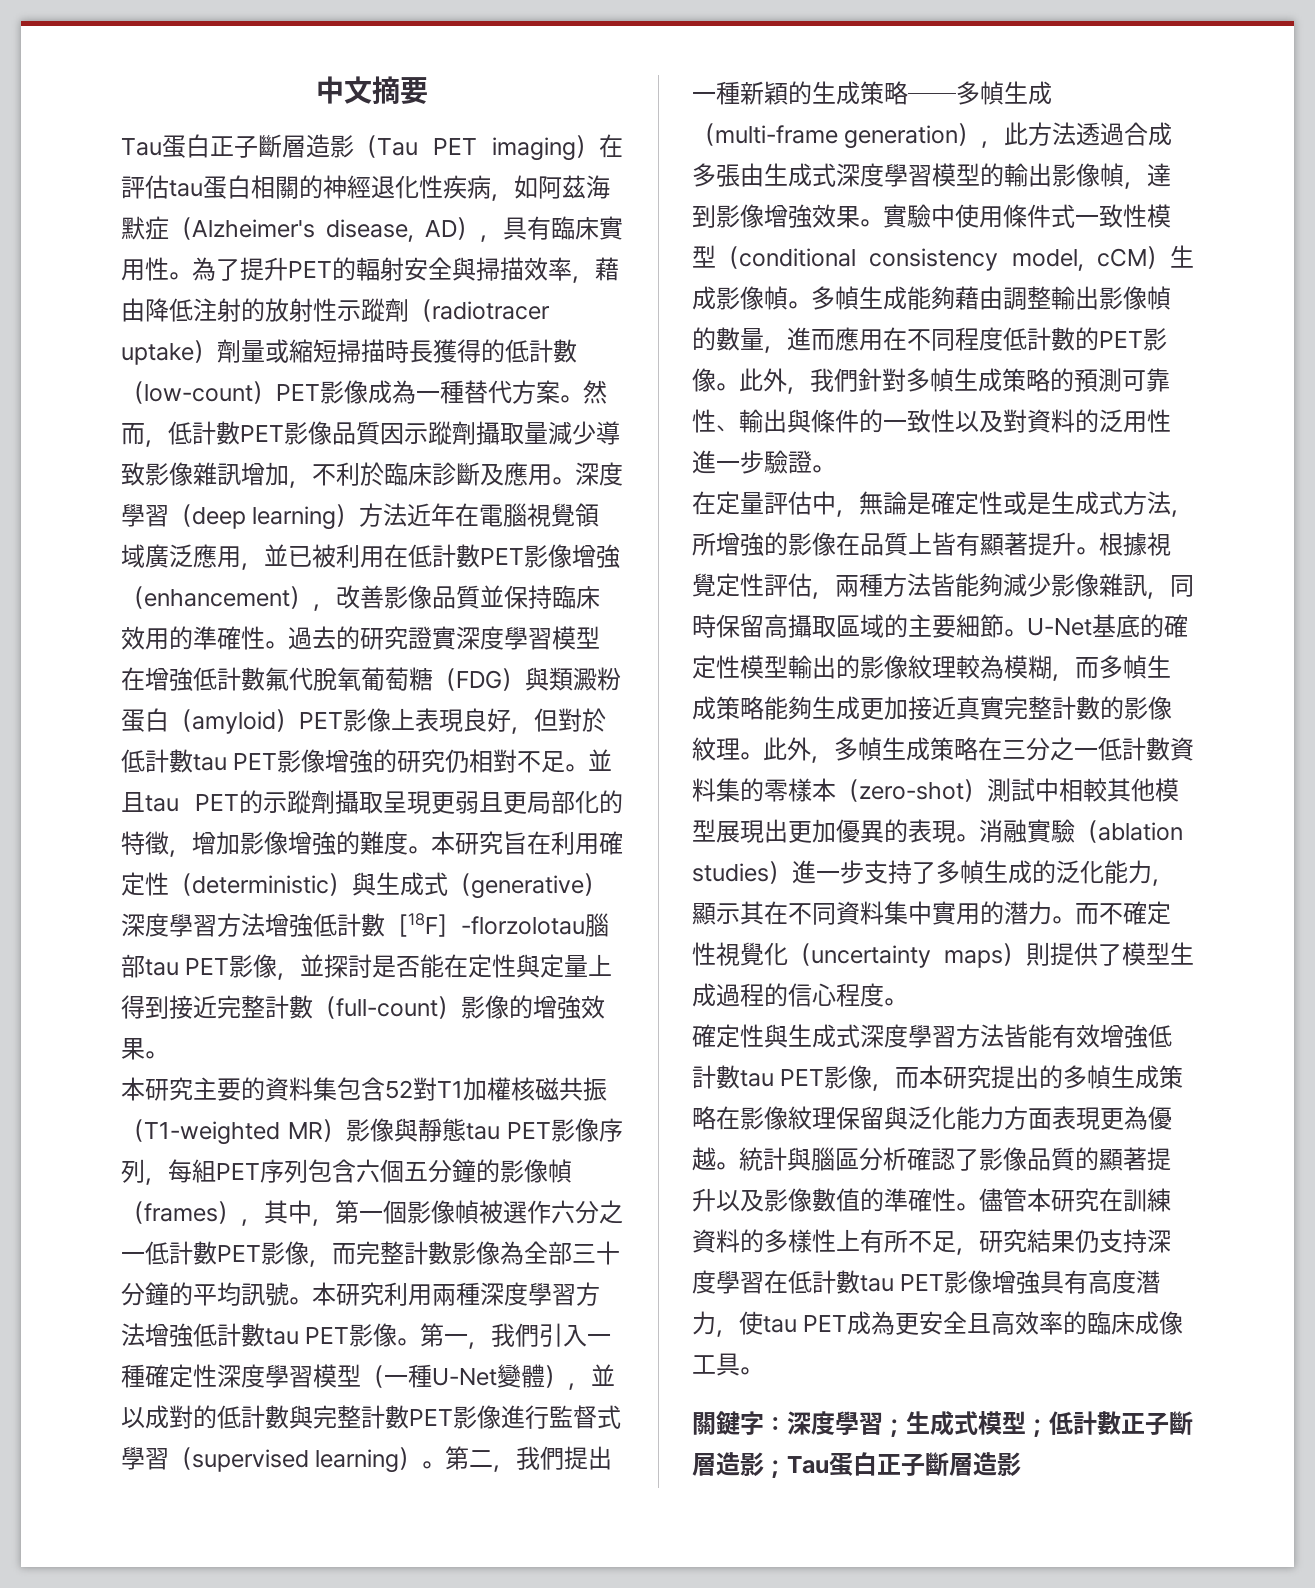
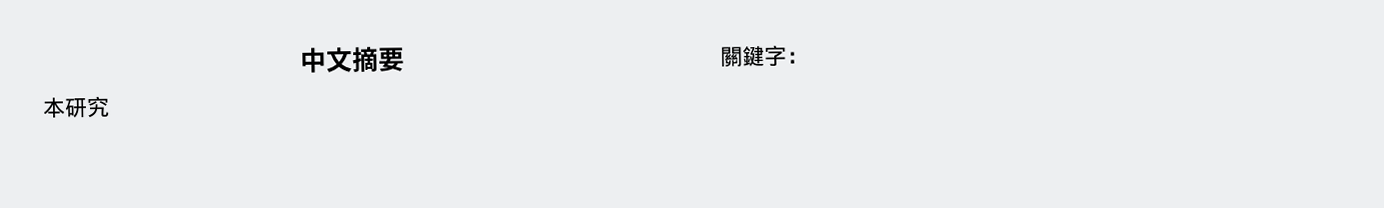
- Tau蛋白正子斷層造影（Tau PET imaging）在評估tau蛋白相關的神經退化性疾病，如阿茲海默症（Alzheimer's disease, AD），具有臨床實用性。為了提升PET的輻射安全與掃描效率，藉由降低注射的放射性示蹤劑（radiotracer uptake）劑量或縮短掃描時長獲得的低計數（low-count）PET影像成為一種替代方案。然而，低計數PET影像品質因示蹤劑攝取量減少導致影像雜訊增加，不利於臨床診斷及應用。深度學習（deep learning）方法近年在電腦視覺領域廣泛應用，並已被利用在低計數PET影像增強（enhancement），改善影像品質並保持臨床效用的準確性。過去的研究證實深度學習模型在增強低計數氟代脫氧葡萄糖（FDG）與類澱粉蛋白（amyloid）PET影像上表現良好，但對於低計數tau PET影像增強的研究仍相對不足。並且tau PET的示蹤劑攝取呈現更弱且更局部化的特徵，增加影像增強的難度。本研究旨在利用確定性（deterministic）與生成式（generative）深度學習方法增強低計數［18F］-florzolotau腦部tau PET影像，並探討是否能在定性與定量上得到接近完整計數（full-count）影像的增強效果。
- 本研究主要的資料集包含52對T1加權核磁共振（T1-weighted MR）影像與靜態tau PET影像序列，每組PET序列包含六個五分鐘的影像幀（frames），其中，第一個影像幀被選作六分之一低計數PET影像，而完整計數影像為全部三十分鐘的平均訊號。本研究利用兩種深度學習方法增強低計數tau PET影像。第一，我們引入一種確定性深度學習模型（一種U-Net變體），並以成對的低計數與完整計數PET影像進行監督式學習（supervised learning）。第二，我們提出一種新穎的生成策略──多幀生成（multi-frame generation），此方法透過合成多張由生成式深度學習模型的輸出影像幀，達到影像增強效果。實驗中使用條件式一致性模型（conditional consistency model, cCM）生成影像幀。多幀生成能夠藉由調整輸出影像幀的數量，進而應用在不同程度低計數的PET影像。此外，我們針對多幀生成策略的預測可靠性、輸出與條件的一致性以及對資料的泛用性進一步驗證。
- 在定量評估中，無論是確定性或是生成式方法，所增強的影像在品質上皆有顯著提升。根據視覺定性評估，兩種方法皆能夠減少影像雜訊，同時保留高攝取區域的主要細節。U-Net基底的確定性模型輸出的影像紋理較為模糊，而多幀生成策略能夠生成更加接近真實完整計數的影像紋理。此外，多幀生成策略在三分之一低計數資料集的零樣本（zero-shot）測試中相較其他模型展現出更加優異的表現。消融實驗（ablation studies）進一步支持了多幀生成的泛化能力，顯示其在不同資料集中實用的潛力。而不確定性視覺化（uncertainty maps）則提供了模型生成過程的信心程度。
- 確定性與生成式深度學習方法皆能有效增強低計數tau PET影像，而本研究提出的多幀生成策略在影像紋理保留與泛化能力方面表現更為優越。統計與腦區分析確認了影像品質的顯著提升以及影像數值的準確性。儘管本研究在訓練資料的多樣性上有所不足，研究結果仍支持深度學習在低計數tau PET影像增強具有高度潛力，使tau PET成為更安全且高效率的臨床成像工具。
- 關鍵字：深度學習；生成式模型；低計數正子斷層造影；Tau蛋白正子斷層造影
+ 本研究
+ 關鍵字：

